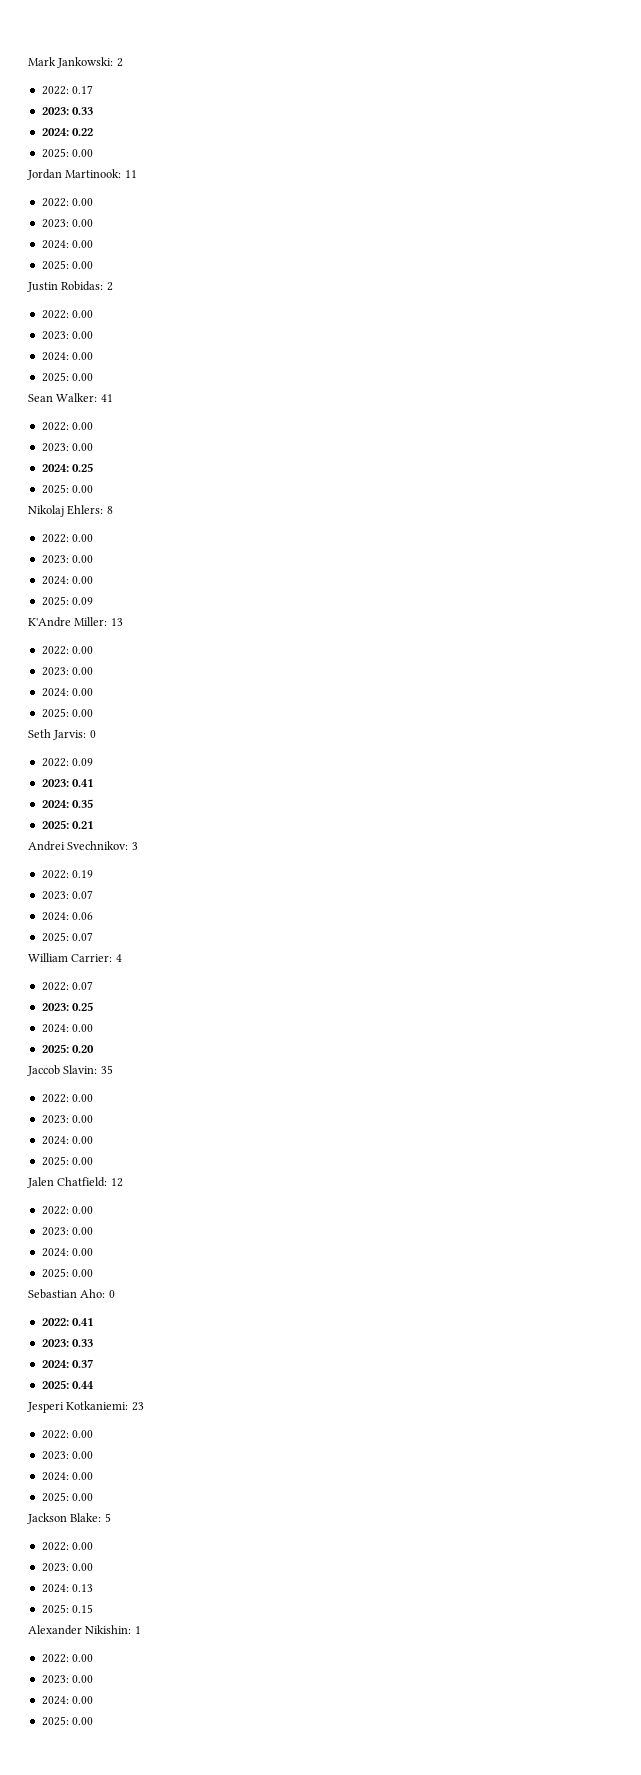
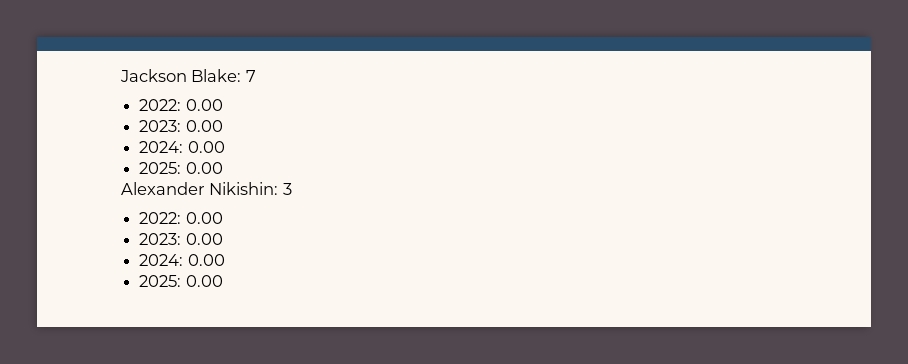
- Mark Jankowski: 2
- 2022: 0.17
- 2023: 0.33
- 2024: 0.22
- 2025: 0.00
- Jordan Martinook: 11
+ Jackson Blake: 7
  2022: 0.00
  2023: 0.00
  2024: 0.00
  2025: 0.00
- Justin Robidas: 2
- 2022: 0.00
- 2023: 0.00
- 2024: 0.00
- 2025: 0.00
- Sean Walker: 41
- 2022: 0.00
- 2023: 0.00
- 2024: 0.25
- 2025: 0.00
- Nikolaj Ehlers: 8
- 2022: 0.00
- 2023: 0.00
- 2024: 0.00
- 2025: 0.09
- K'Andre Miller: 13
- 2022: 0.00
- 2023: 0.00
- 2024: 0.00
- 2025: 0.00
- Seth Jarvis: 0
- 2022: 0.09
- 2023: 0.41
- 2024: 0.35
- 2025: 0.21
- Andrei Svechnikov: 3
- 2022: 0.19
- 2023: 0.07
- 2024: 0.06
- 2025: 0.07
- William Carrier: 4
- 2022: 0.07
- 2023: 0.25
- 2024: 0.00
- 2025: 0.20
- Jaccob Slavin: 35
- 2022: 0.00
- 2023: 0.00
- 2024: 0.00
- 2025: 0.00
- Jalen Chatfield: 12
- 2022: 0.00
- 2023: 0.00
- 2024: 0.00
- 2025: 0.00
- Sebastian Aho: 0
- 2022: 0.41
- 2023: 0.33
- 2024: 0.37
- 2025: 0.44
- Jesperi Kotkaniemi: 23
- 2022: 0.00
- 2023: 0.00
- 2024: 0.00
- 2025: 0.00
- Jackson Blake: 5
- 2022: 0.00
- 2023: 0.00
- 2024: 0.13
- 2025: 0.15
- Alexander Nikishin: 1
+ Alexander Nikishin: 3

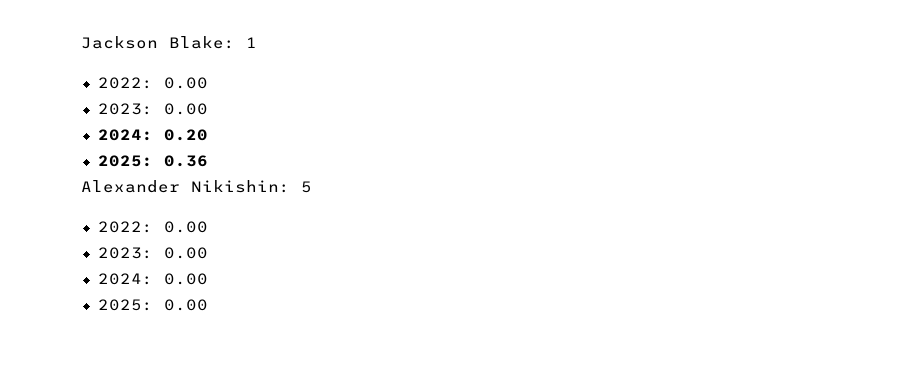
- Jackson Blake: 7
+ Jackson Blake: 1
  2022: 0.00
  2023: 0.00
- 2024: 0.00
- 2025: 0.00
- Alexander Nikishin: 3
+ 2024: 0.20
+ 2025: 0.36
+ Alexander Nikishin: 5

